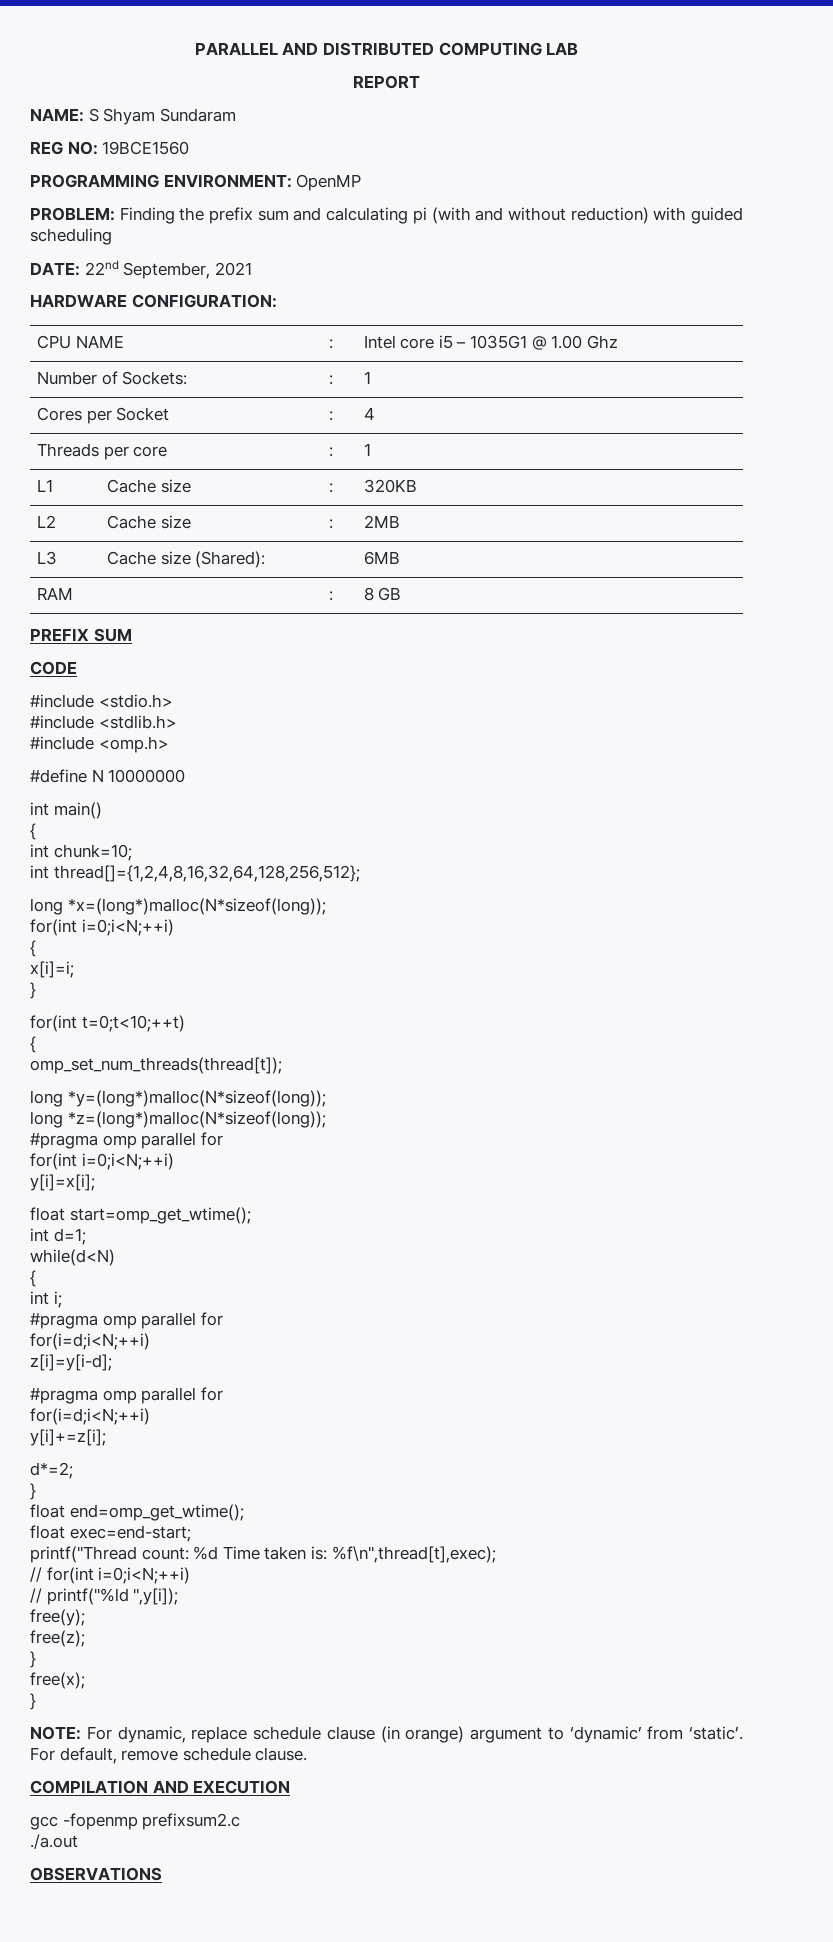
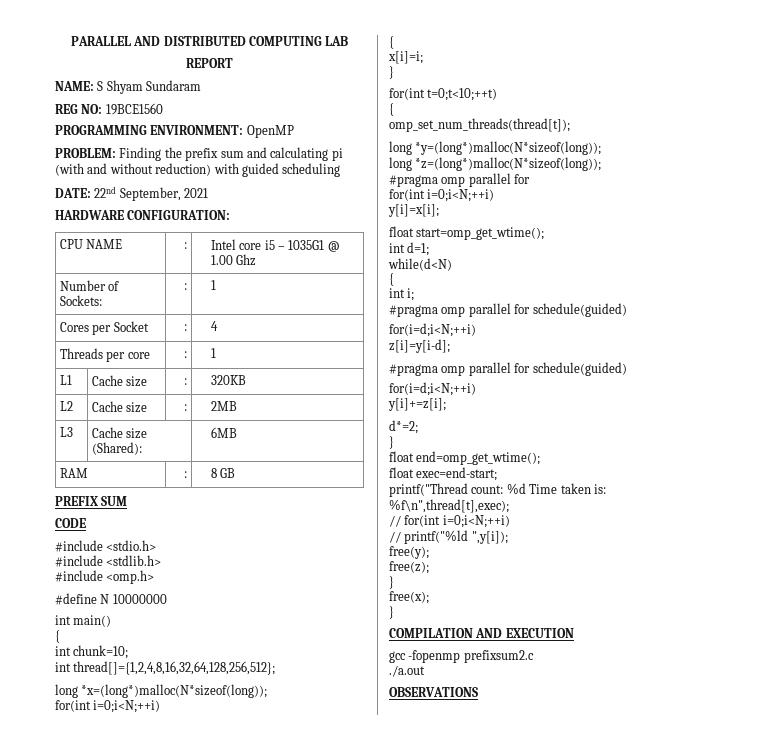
  int i;
- #pragma omp parallel for
+ #pragma omp parallel for schedule(guided)
  z[i]=y[i-d];
- #pragma omp parallel for
+ #pragma omp parallel for schedule(guided)
- NOTE: For dynamic, replace schedule clause (in orange) argument to ‘dynamic’ from ‘static’. For default, remove schedule clause.

